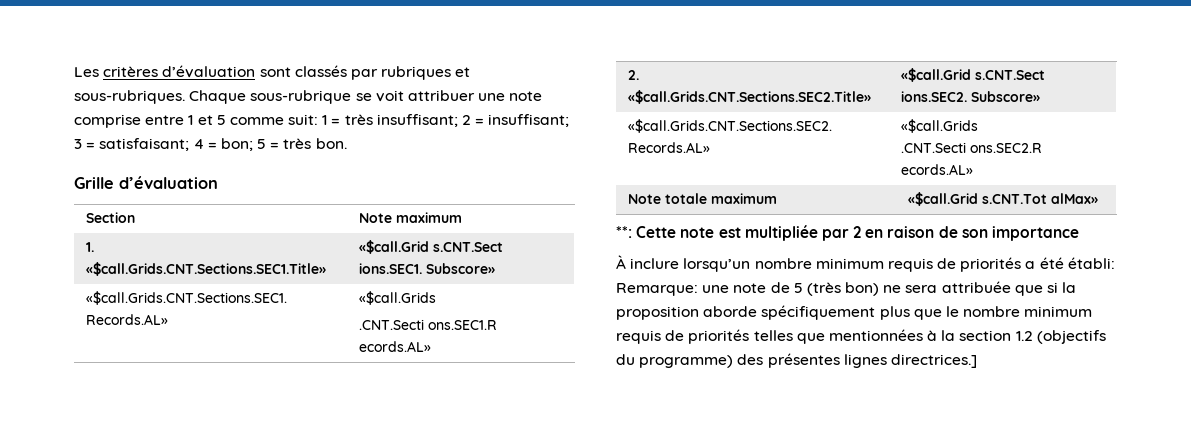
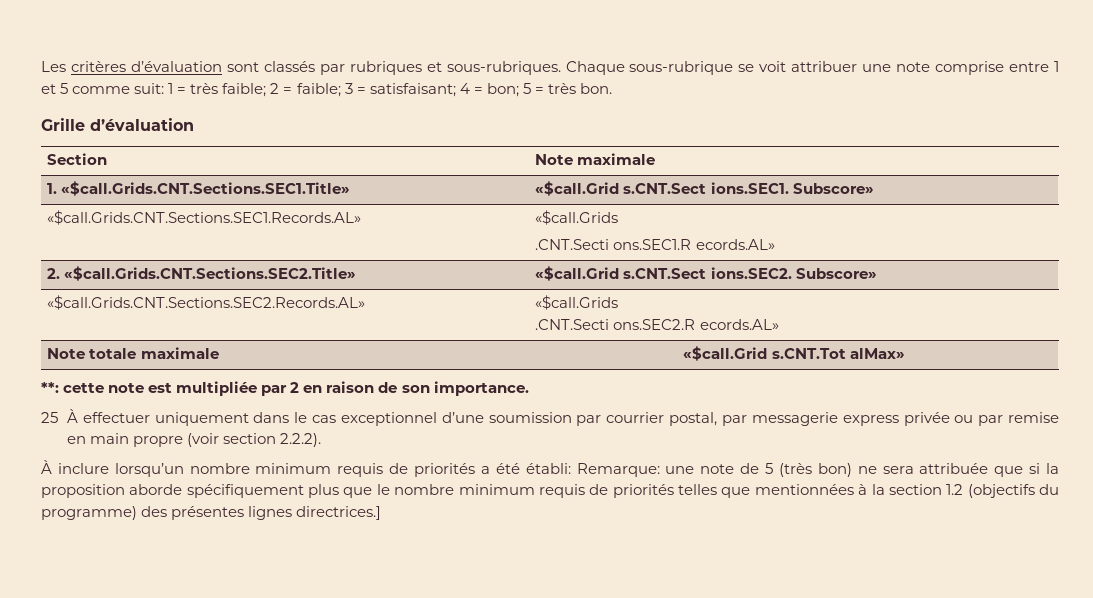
- Chaque sous-rubrique se voit attribuer une note comprise entre 1 et 5 comme suit: 1 = très insuffisant; 2 = insuffisant; 3 = satisfaisant; 4 = bon; 5 = très bon.
+ Chaque sous-rubrique se voit attribuer une note comprise entre 1 et 5 comme suit: 1 = très faible; 2 = faible; 3 = satisfaisant; 4 = bon; 5 = très bon.
- Section | Note maximum
+ Section | Note maximale
- Note totale maximum | «$call.Grid s.CNT.Tot alMax»
+ Note totale maximale | «$call.Grid s.CNT.Tot alMax»
- **: Cette note est multipliée par 2 en raison de son importance
+ **: cette note est multipliée par 2 en raison de son importance.
+ 25 À effectuer uniquement dans le cas exceptionnel d’une soumission par courrier postal, par messagerie express privée ou par remise en main propre (voir section 2.2.2).

